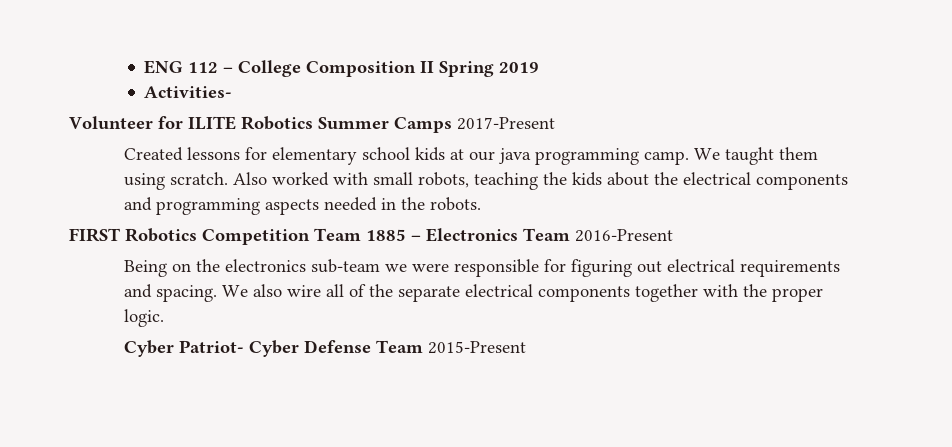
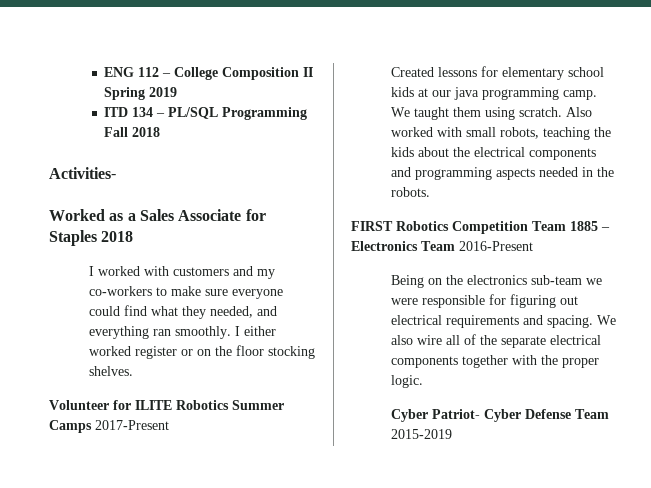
+ ITD 134 – PL/SQL Programming Fall 2018
  Activities-
+ Worked as a Sales Associate for Staples 2018
+ I worked with customers and my co-workers to make sure everyone could find what they needed, and everything ran smoothly. I either worked register or on the floor stocking shelves.
- Cyber Patriot- Cyber Defense Team 2015-Present
+ Cyber Patriot- Cyber Defense Team 2015-2019

